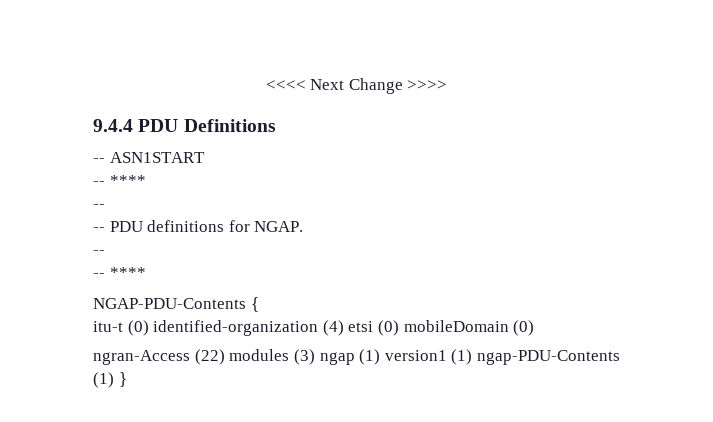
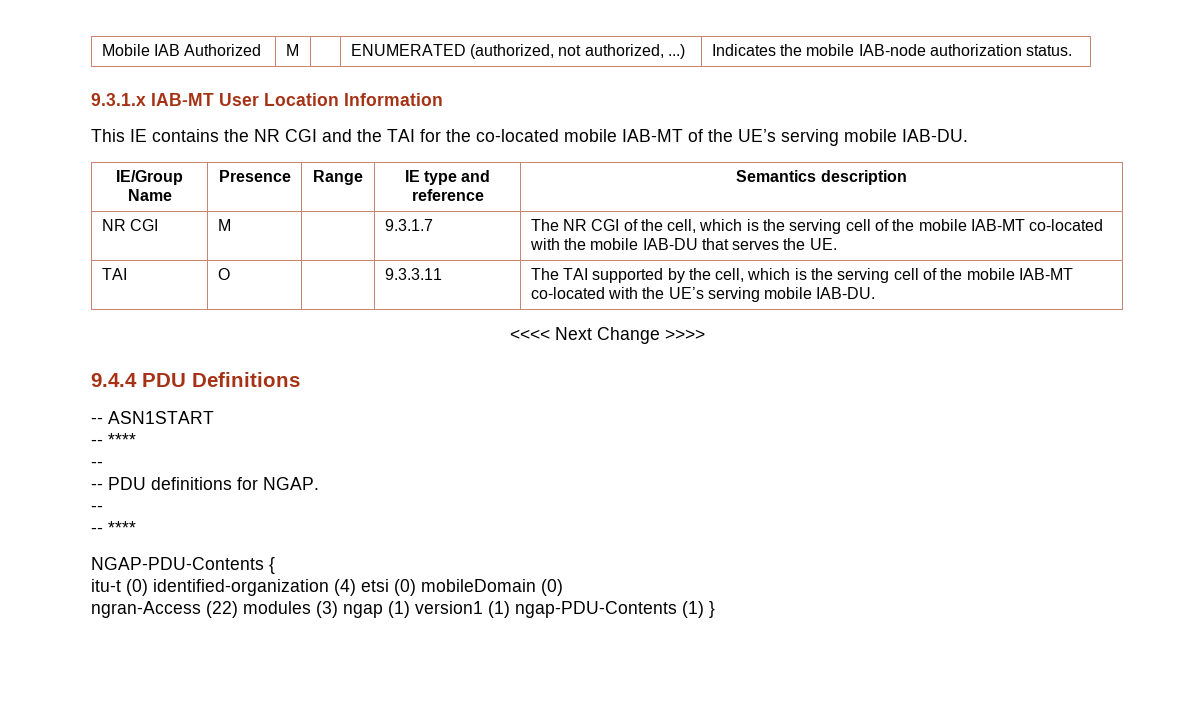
+ Mobile IAB Authorized | M | | ENUMERATED (authorized, not authorized, ...) | Indicates the mobile IAB-node authorization status.
+ 9.3.1.x IAB-MT User Location Information
+ This IE contains the NR CGI and the TAI for the co-located mobile IAB-MT of the UE’s serving mobile IAB-DU.
+ IE/Group Name | Presence | Range | IE type and reference | Semantics description
+ NR CGI | M | | 9.3.1.7 | The NR CGI of the cell, which is the serving cell of the mobile IAB-MT co-located with the mobile IAB-DU that serves the UE.
+ TAI | O | | 9.3.3.11 | The TAI supported by the cell, which is the serving cell of the mobile IAB-MT co-located with the UE’s serving mobile IAB-DU.

